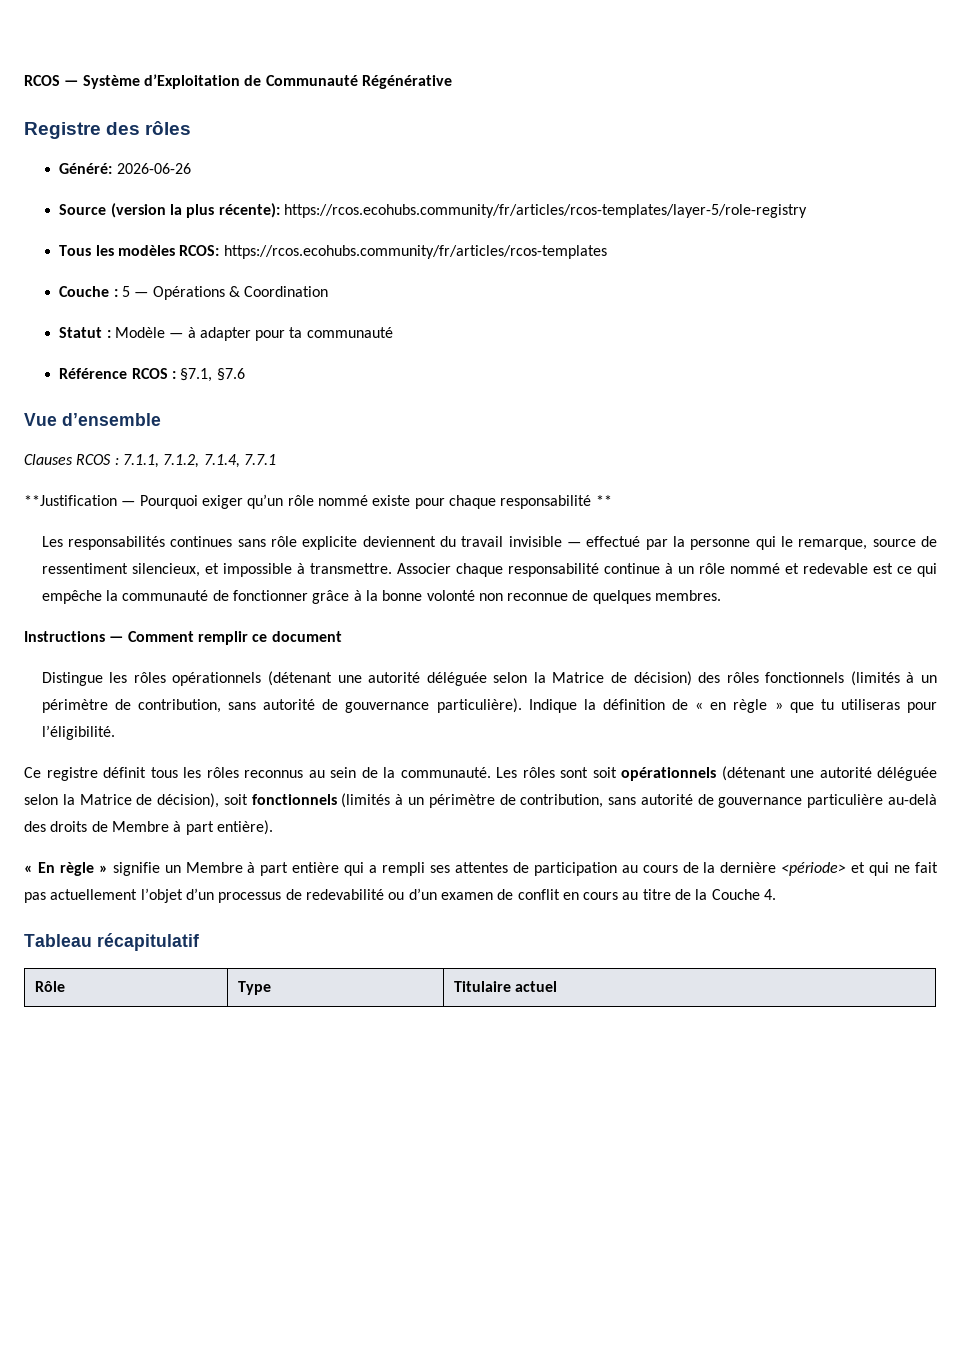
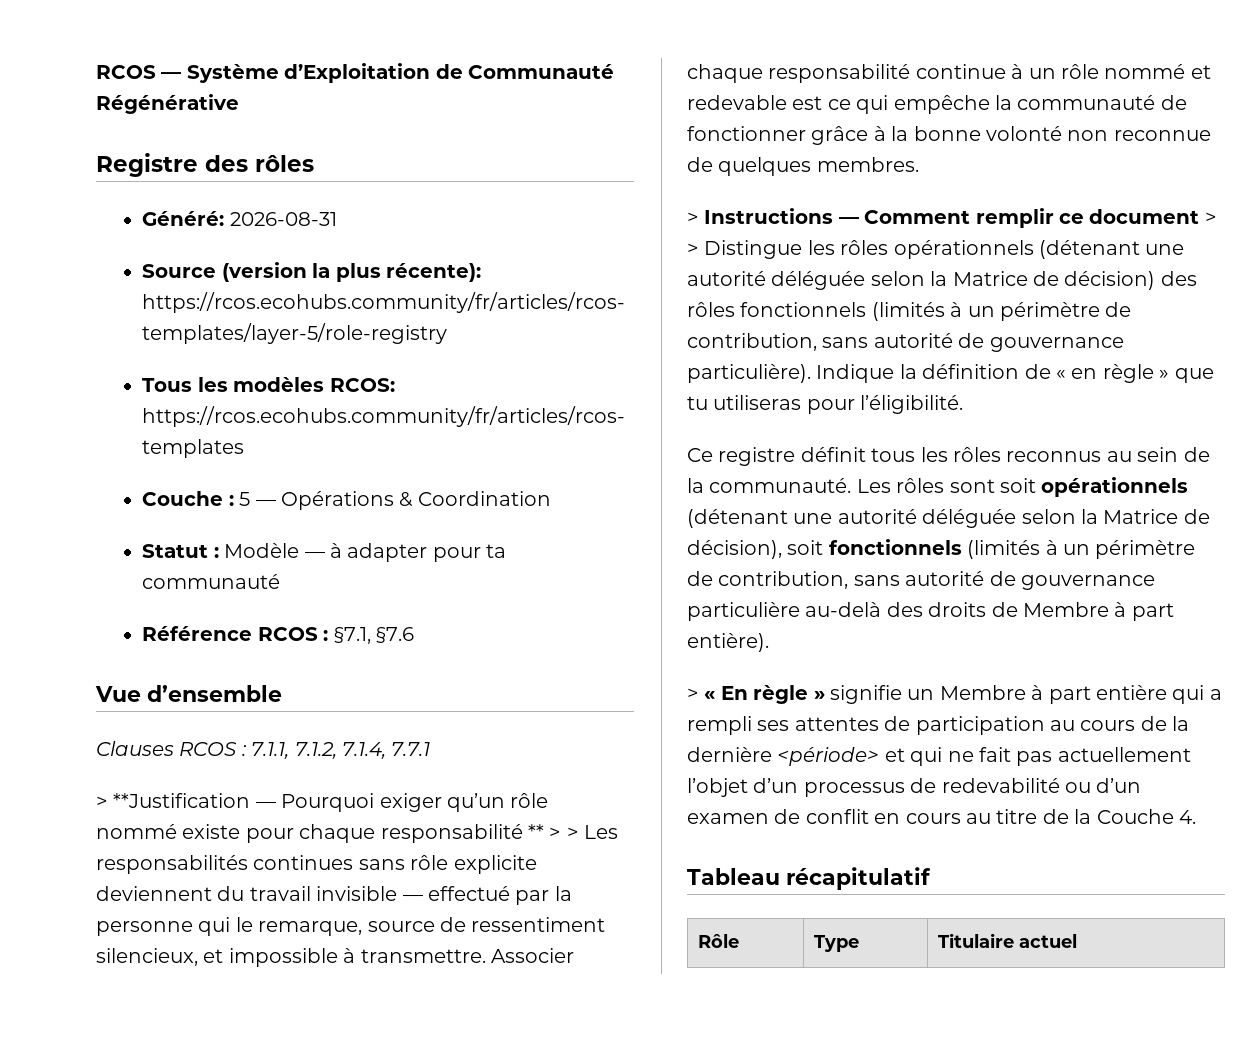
- Généré: 2026-06-26
+ Généré: 2026-08-31
- **Justification — Pourquoi exiger qu’un rôle nommé existe pour chaque responsabilité **
- Les responsabilités continues sans rôle explicite deviennent du travail invisible — effectué par la personne qui le remarque, source de ressentiment silencieux, et impossible à transmettre.
+ > **Justification — Pourquoi exiger qu’un rôle nommé existe pour chaque responsabilité ** > > Les responsabilités continues sans rôle explicite deviennent du travail invisible — effectué par la personne qui le remarque, source de ressentiment silencieux, et impossible à transmettre.
- Instructions — Comment remplir ce document
- Distingue les rôles opérationnels (détenant une autorité déléguée selon la Matrice de décision) des rôles fonctionnels (limités à un périmètre de contribution, sans autorité de gouvernance particulière).
+ > Instructions — Comment remplir ce document > > Distingue les rôles opérationnels (détenant une autorité déléguée selon la Matrice de décision) des rôles fonctionnels (limités à un périmètre de contribution, sans autorité de gouvernance particulière).
- « En règle » signifie un Membre à part entière qui a rempli ses attentes de participation au cours de la dernière <période> et qui ne fait pas actuellement l’objet d’un processus de redevabilité ou d’un examen de conflit en cours au titre de la Couche 4.
+ > « En règle » signifie un Membre à part entière qui a rempli ses attentes de participation au cours de la dernière <période> et qui ne fait pas actuellement l’objet d’un processus de redevabilité ou d’un examen de conflit en cours au titre de la Couche 4.

